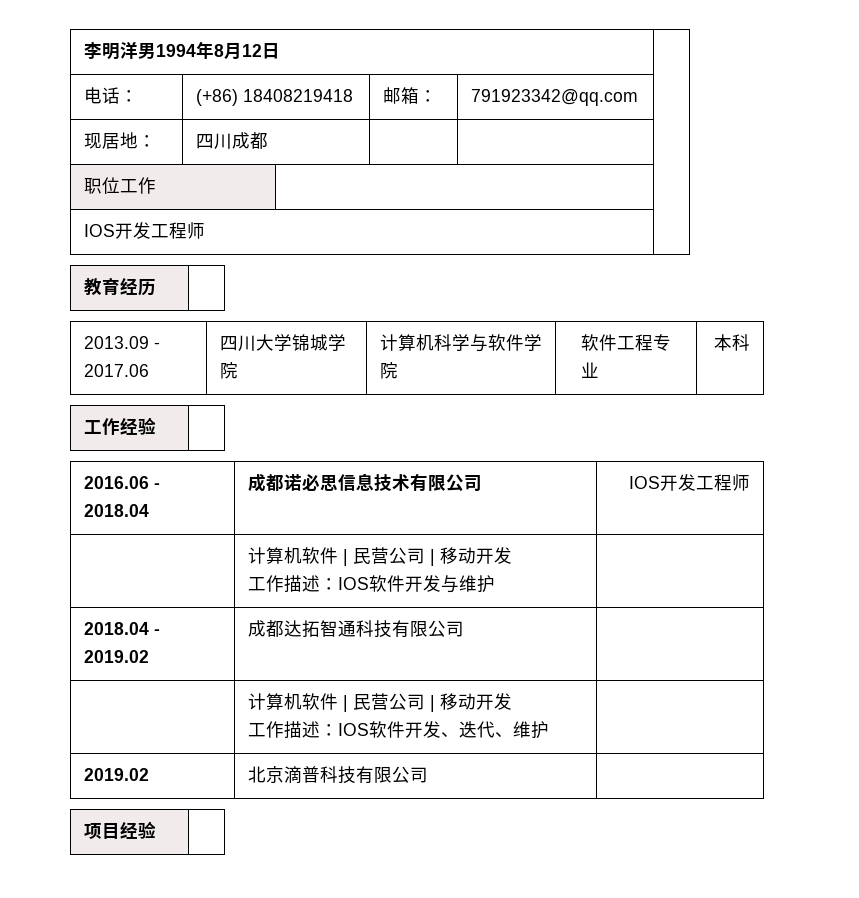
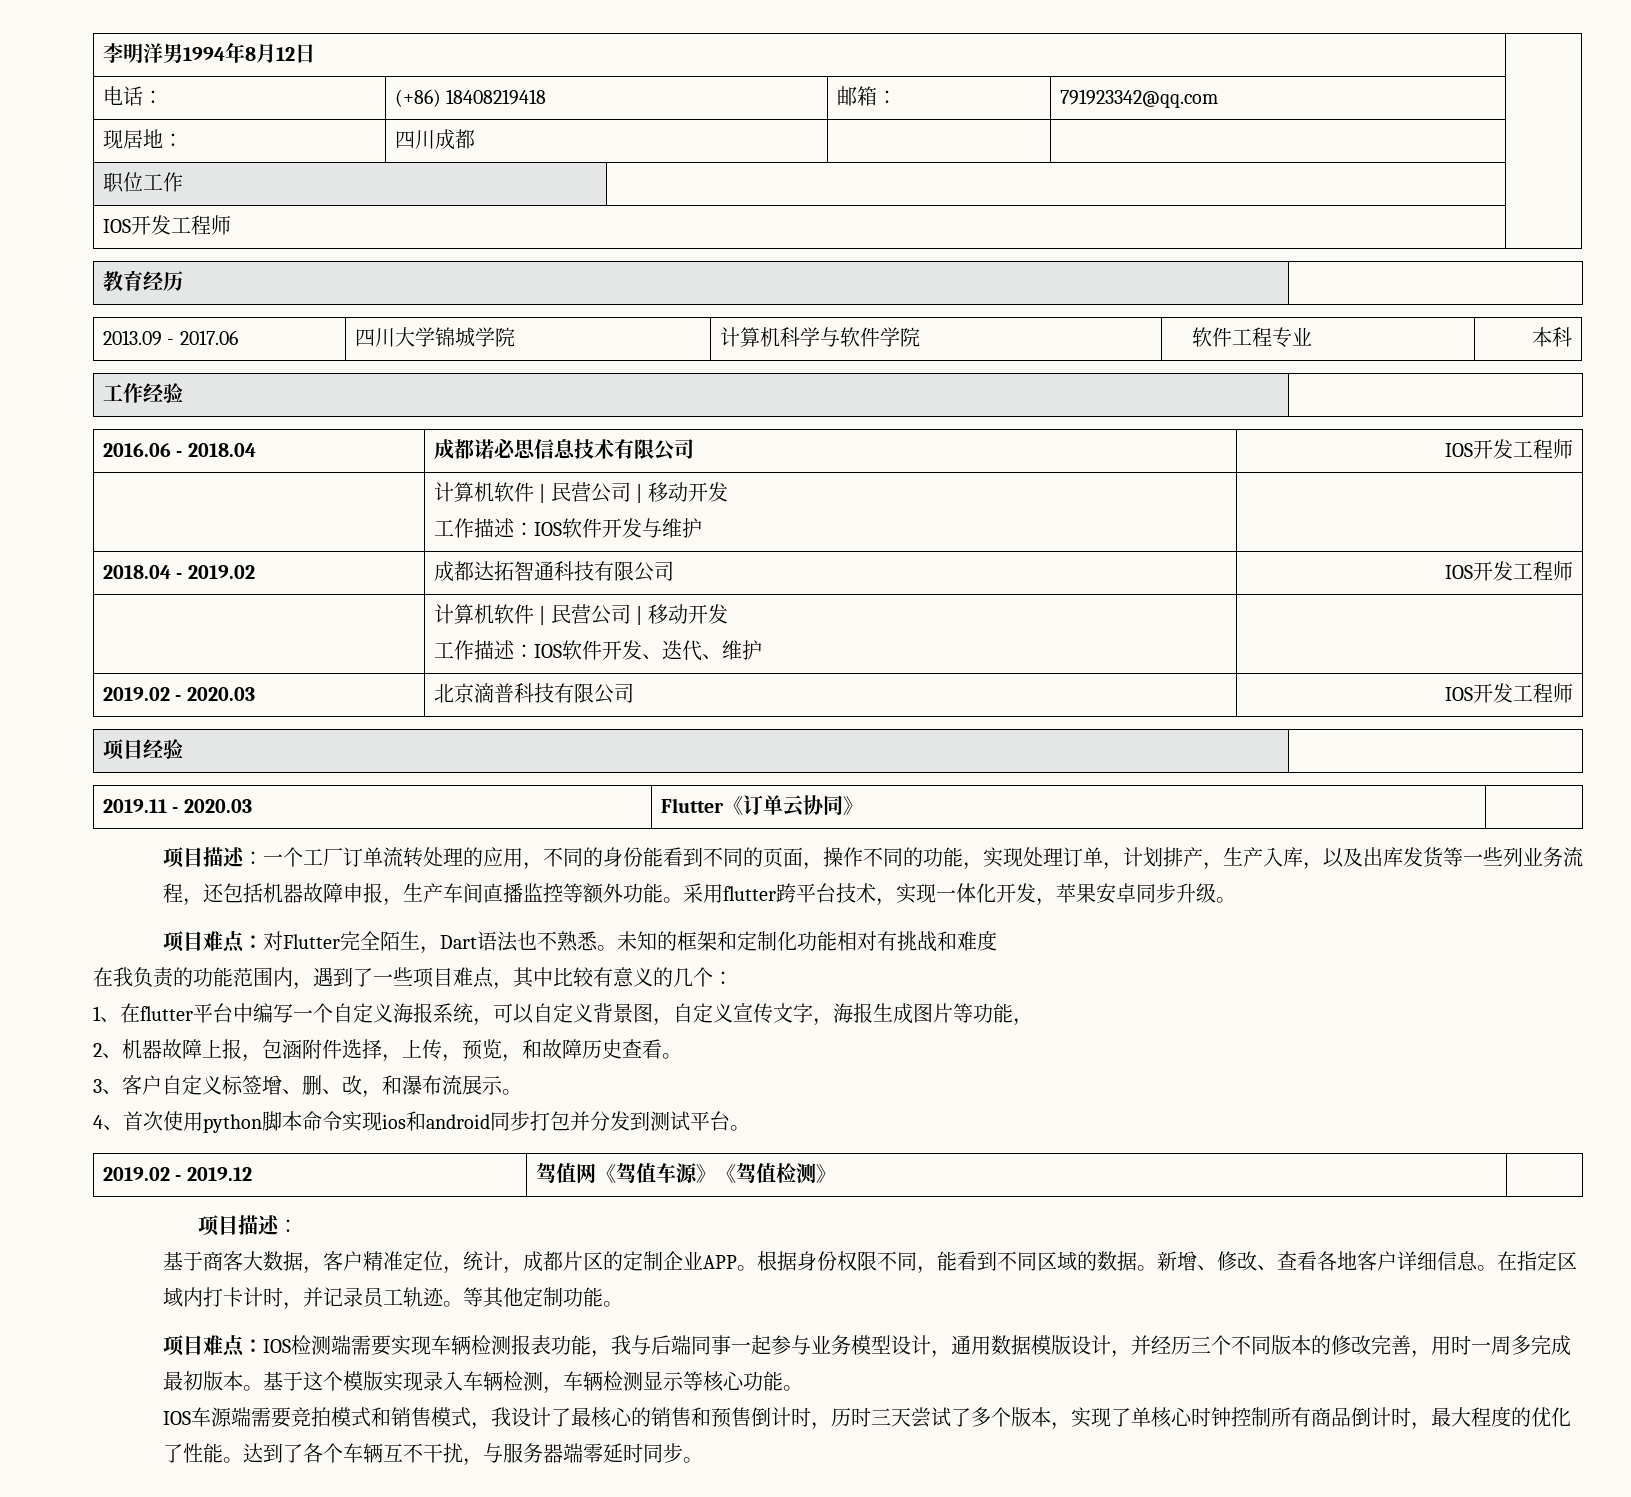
- 2018.04 - 2019.02 | 成都达拓智通科技有限公司 |
+ 2018.04 - 2019.02 | 成都达拓智通科技有限公司 | IOS开发工程师
- 2019.02 | 北京滴普科技有限公司 |
+ 2019.02 - 2020.03 | 北京滴普科技有限公司 | IOS开发工程师
+ 2019.11 - 2020.03 | Flutter《订单云协同》 |
+ 项目描述：一个工厂订单流转处理的应用，不同的身份能看到不同的页面，操作不同的功能，实现处理订单，计划排产，生产入库，以及出库发货等一些列业务流程，还包括机器故障申报，生产车间直播监控等额外功能。采用flutter跨平台技术，实现一体化开发，苹果安卓同步升级。
+ 项目难点：对Flutter完全陌生，Dart语法也不熟悉。未知的框架和定制化功能相对有挑战和难度
+ 在我负责的功能范围内，遇到了一些项目难点，其中比较有意义的几个：
+ 1、在flutter平台中编写一个自定义海报系统，可以自定义背景图，自定义宣传文字，海报生成图片等功能，
+ 2、机器故障上报，包涵附件选择，上传，预览，和故障历史查看。
+ 3、客户自定义标签增、删、改，和瀑布流展示。
+ 4、首次使用python脚本命令实现ios和android同步打包并分发到测试平台。
+ 2019.02 - 2019.12 | 驾值网《驾值车源》《驾值检测》 |
+ 项目描述：
+ 基于商客大数据，客户精准定位，统计，成都片区的定制企业APP。根据身份权限不同，能看到不同区域的数据。新增、修改、查看各地客户详细信息。在指定区域内打卡计时，并记录员工轨迹。等其他定制功能。
+ 项目难点：IOS检测端需要实现车辆检测报表功能，我与后端同事一起参与业务模型设计，通用数据模版设计，并经历三个不同版本的修改完善，用时一周多完成最初版本。基于这个模版实现录入车辆检测，车辆检测显示等核心功能。
+ IOS车源端需要竞拍模式和销售模式，我设计了最核心的销售和预售倒计时，历时三天尝试了多个版本，实现了单核心时钟控制所有商品倒计时，最大程度的优化了性能。达到了各个车辆互不干扰，与服务器端零延时同步。

